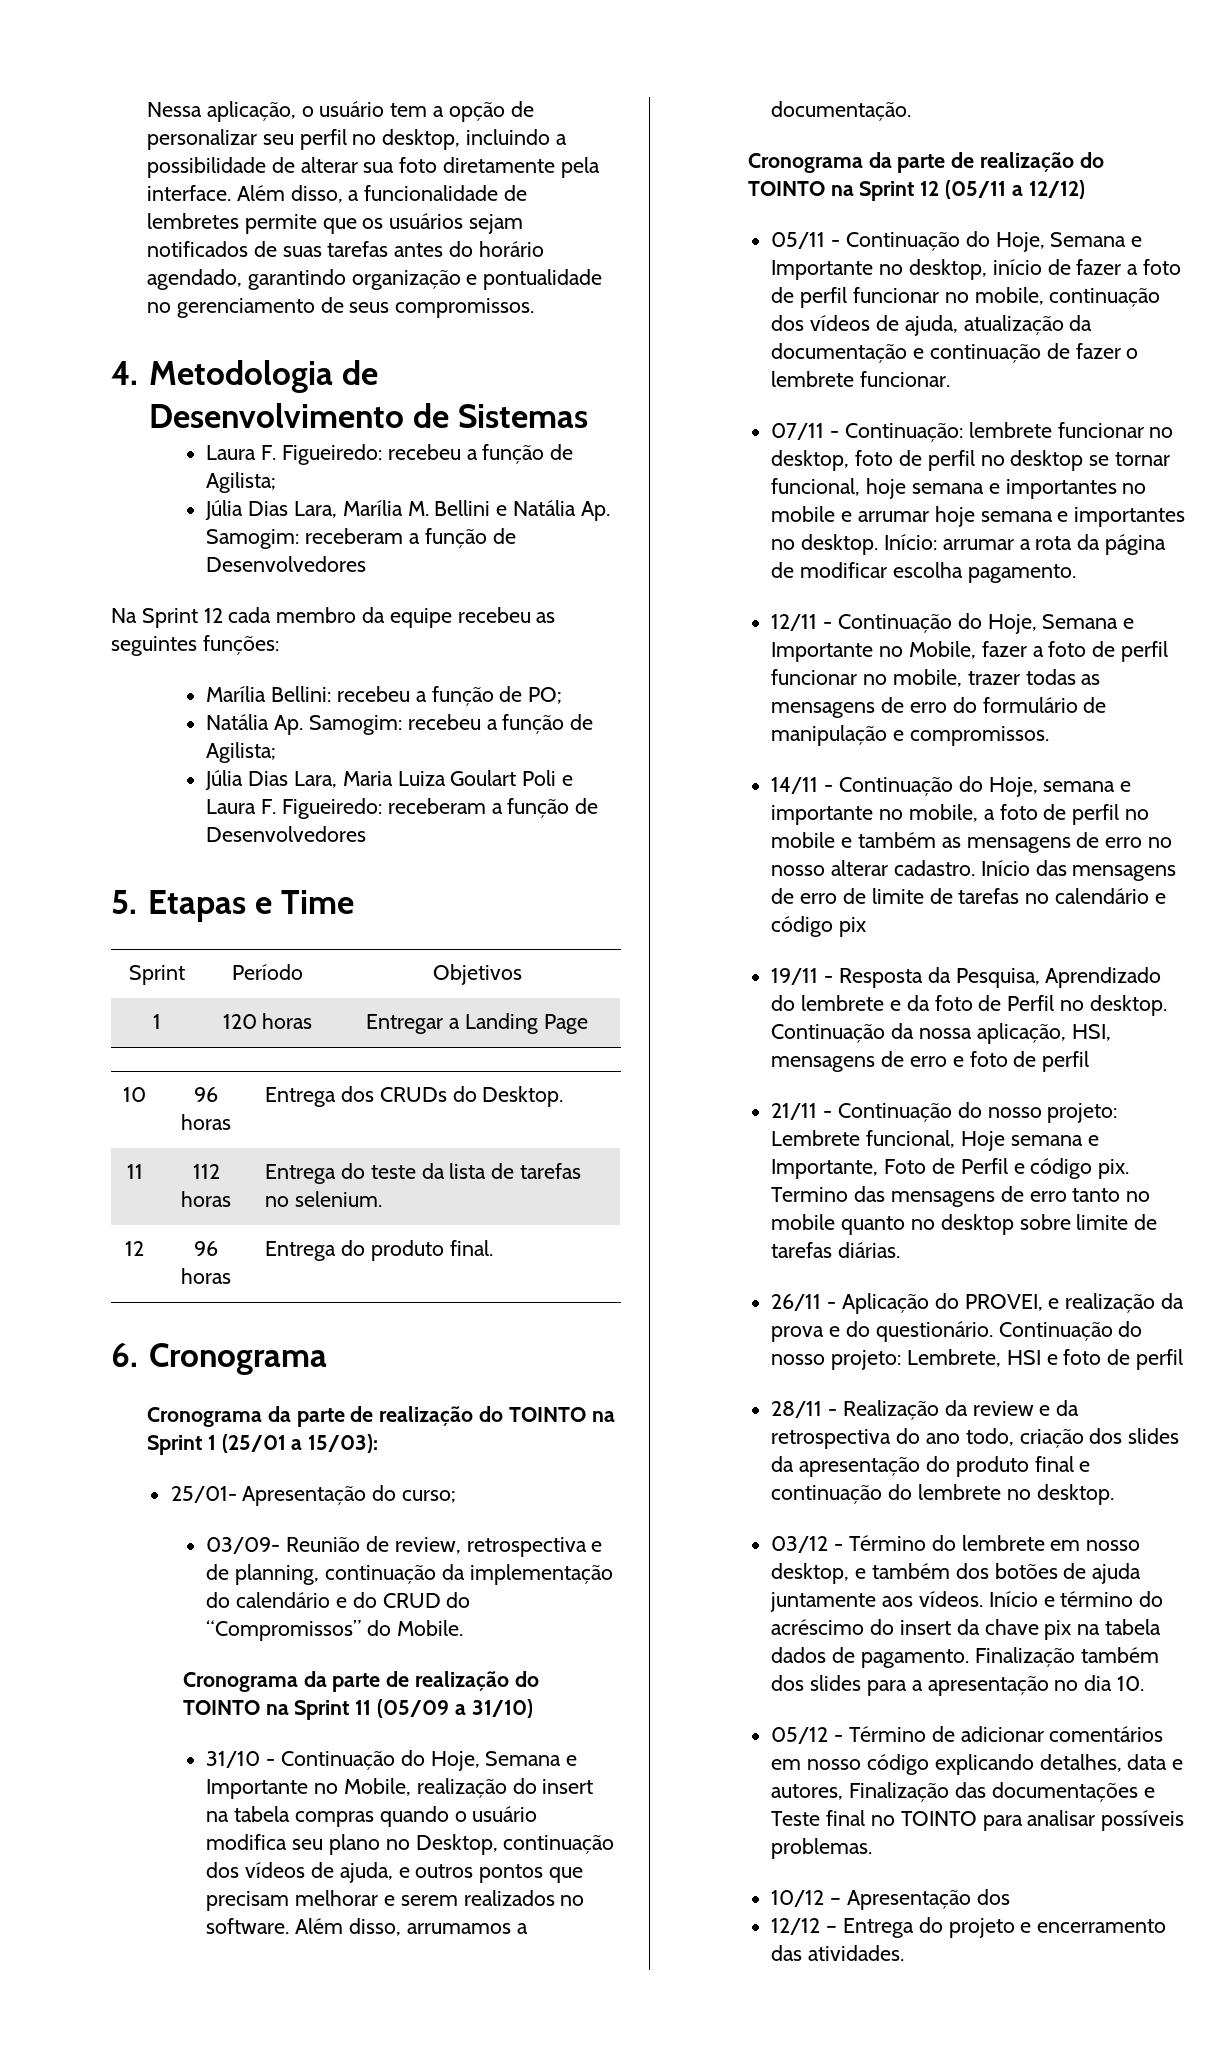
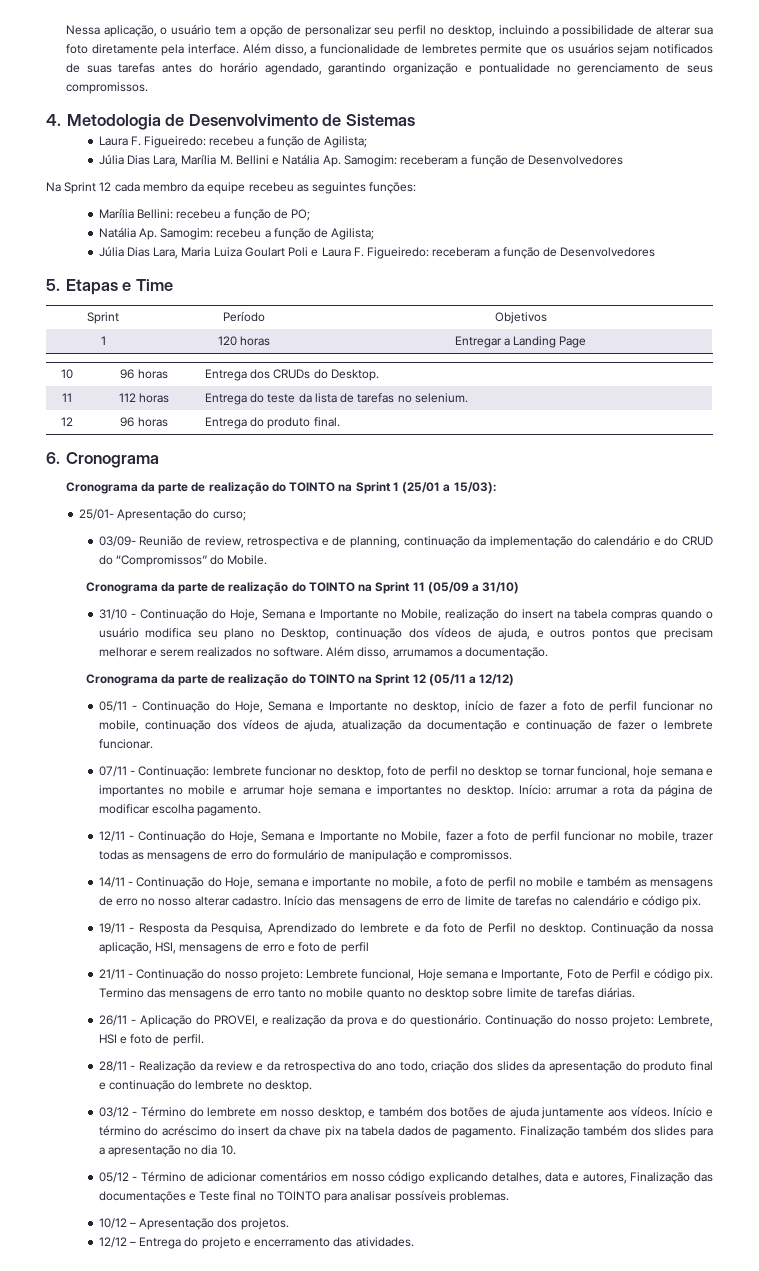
- Início das mensagens de erro de limite de tarefas no calendário e código pix
+ Início das mensagens de erro de limite de tarefas no calendário e código pix.
- Continuação do nosso projeto: Lembrete, HSI e foto de perfil
+ Continuação do nosso projeto: Lembrete, HSI e foto de perfil.
- 10/12 – Apresentação dos
+ 10/12 – Apresentação dos projetos.

